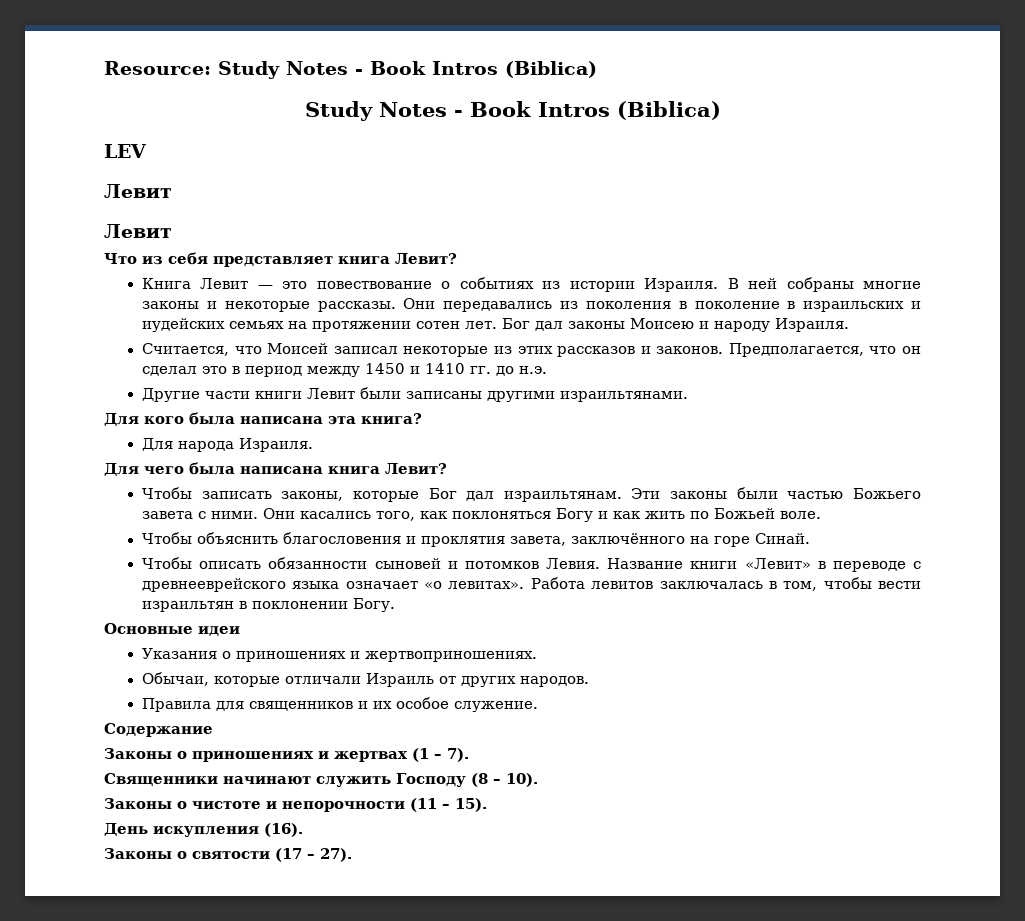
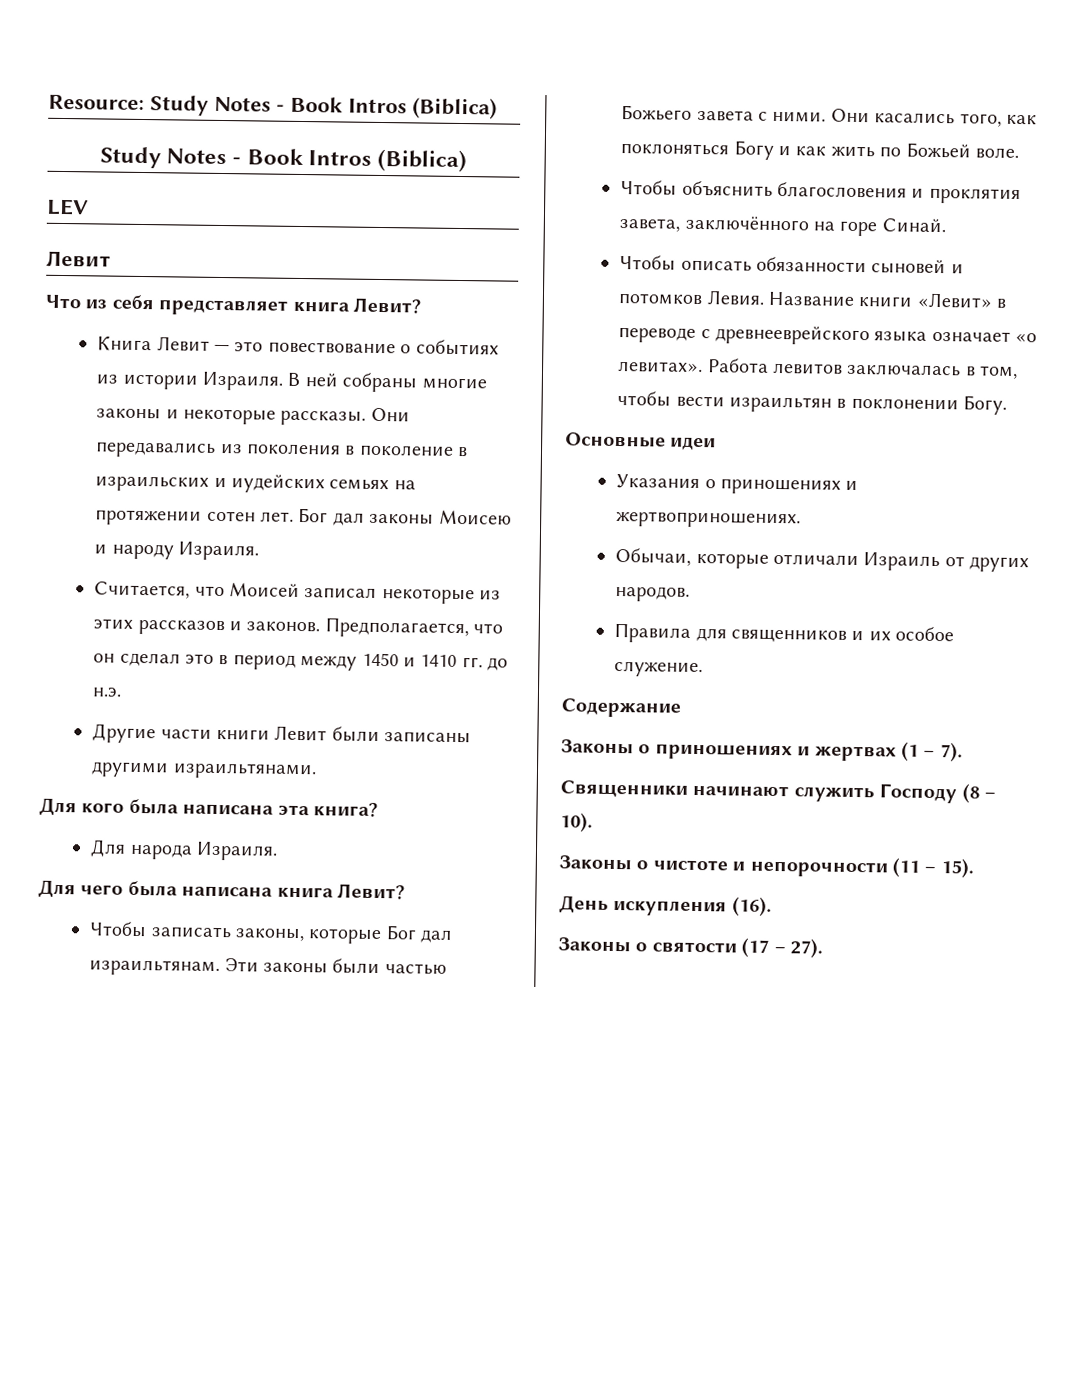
  LEV
- Левит

